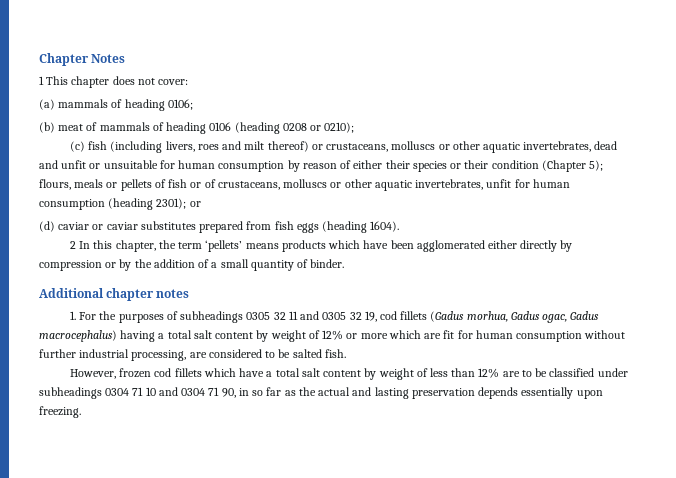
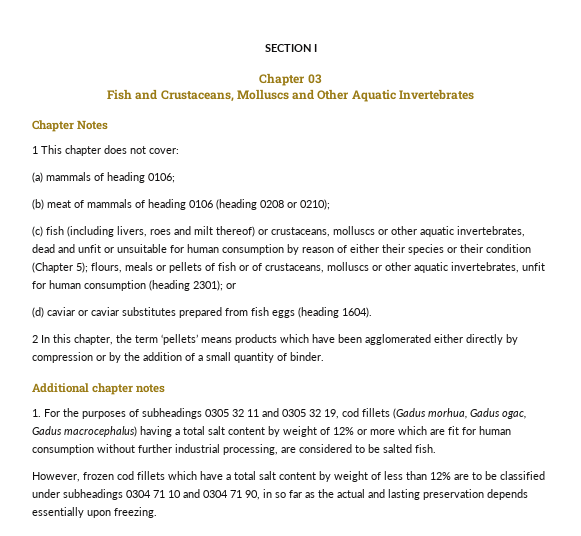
+ SECTION I
+ Chapter 03
+ Fish and Crustaceans, Molluscs and Other Aquatic Invertebrates

